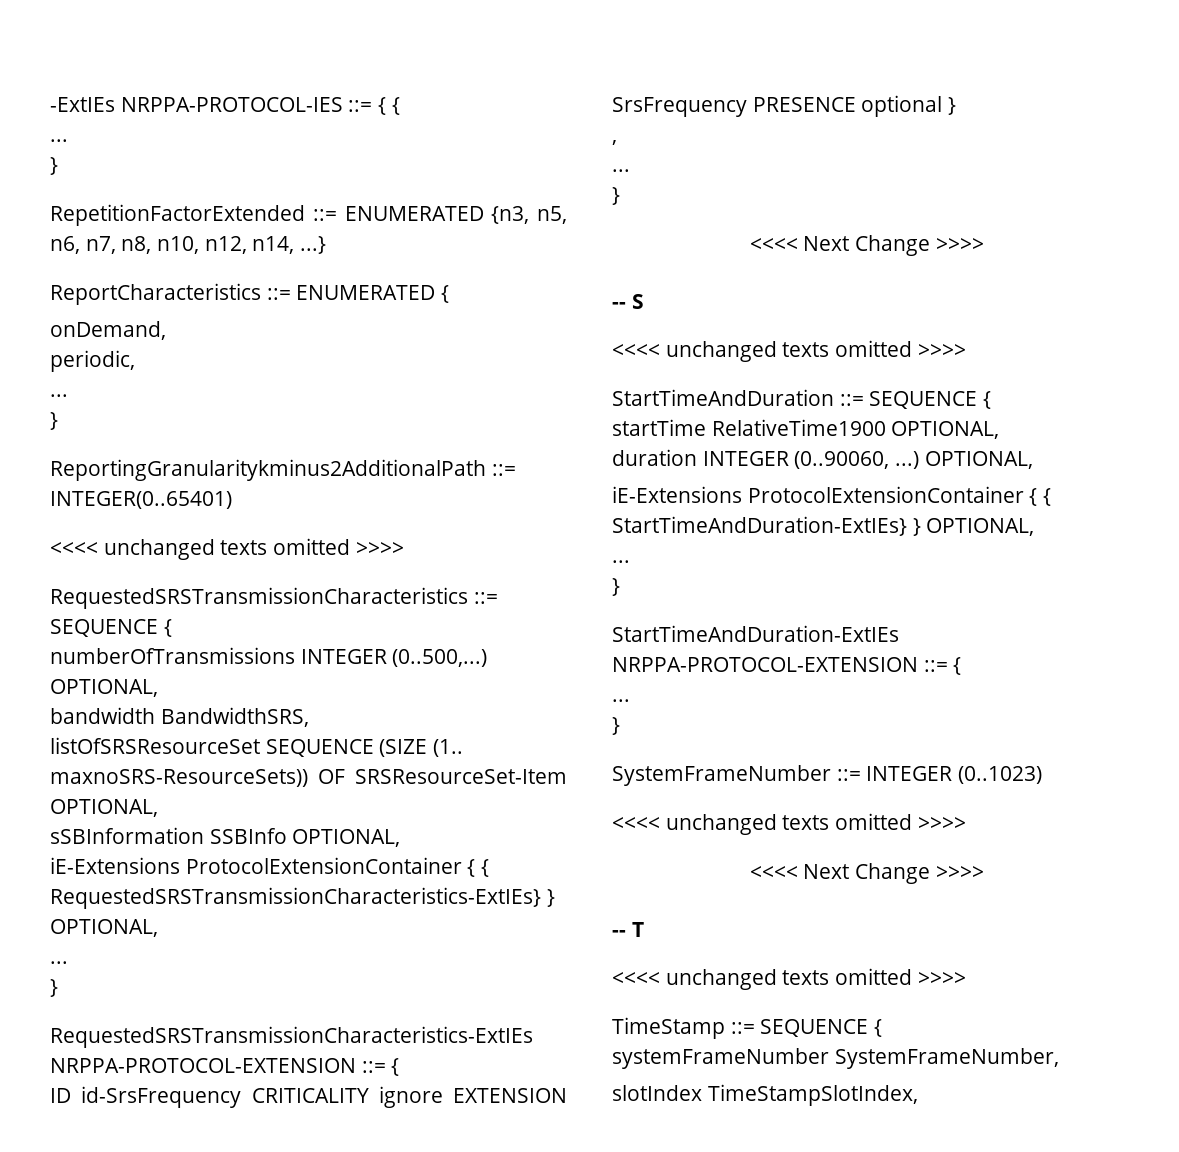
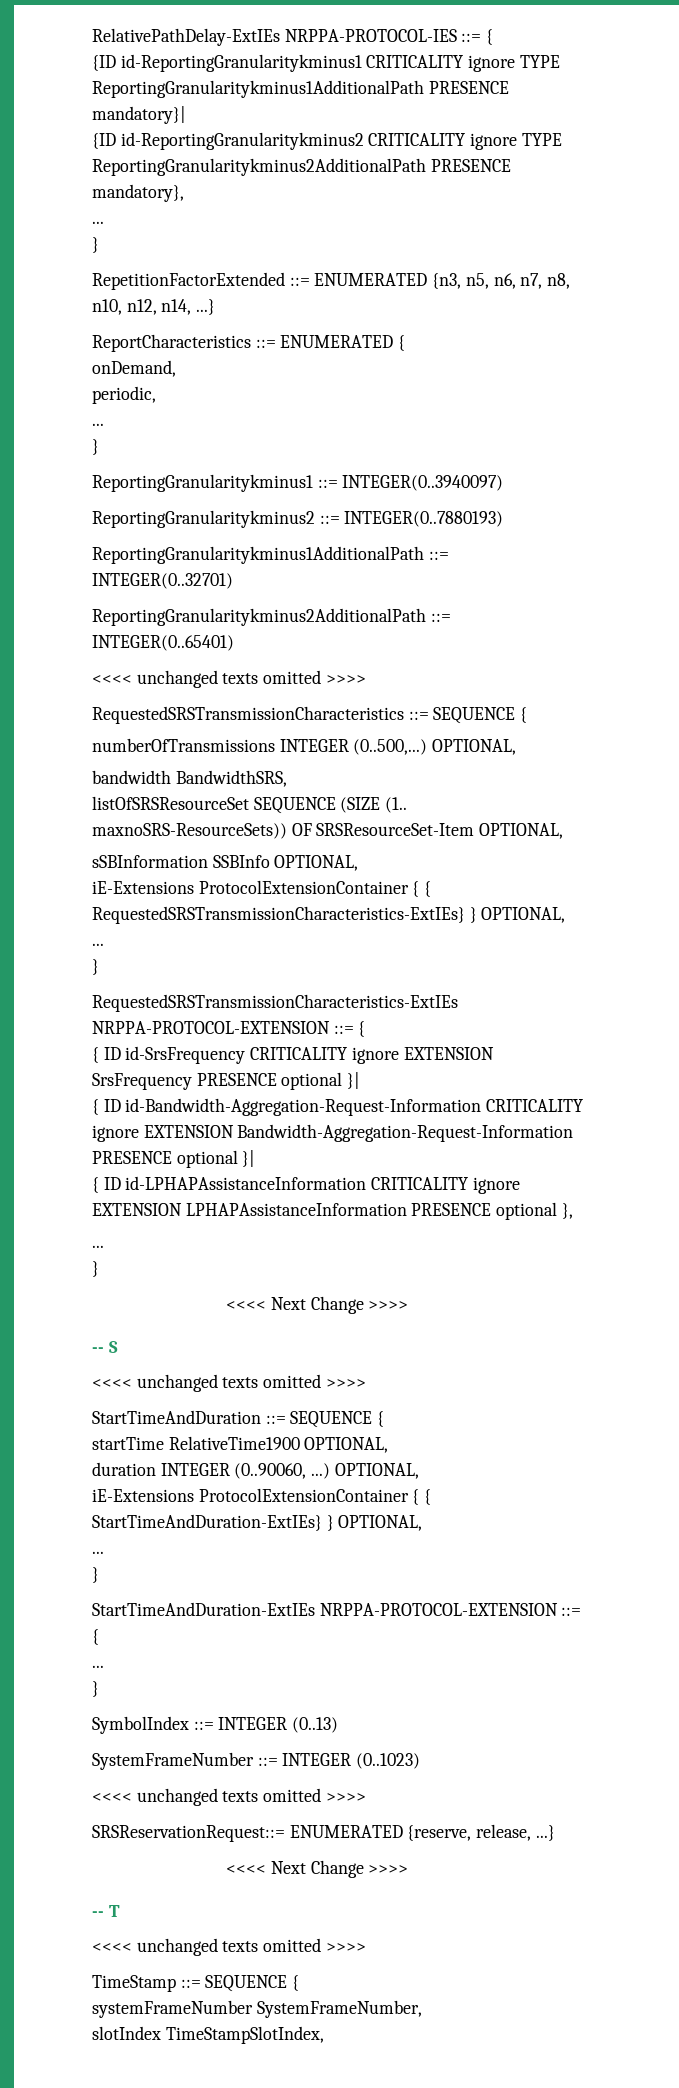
- -ExtIEs NRPPA-PROTOCOL-IES ::= { {
+ RelativePathDelay-ExtIEs NRPPA-PROTOCOL-IES ::= {
+ {ID id-ReportingGranularitykminus1 CRITICALITY ignore TYPE ReportingGranularitykminus1AdditionalPath PRESENCE mandatory}|
+ {ID id-ReportingGranularitykminus2 CRITICALITY ignore TYPE ReportingGranularitykminus2AdditionalPath PRESENCE mandatory},
+ ReportingGranularitykminus1 ::= INTEGER(0..3940097)
+ ReportingGranularitykminus2 ::= INTEGER(0..7880193)
+ ReportingGranularitykminus1AdditionalPath ::= INTEGER(0..32701)
- ID id-SrsFrequency CRITICALITY ignore EXTENSION SrsFrequency PRESENCE optional }
- ,
+ { ID id-SrsFrequency CRITICALITY ignore EXTENSION SrsFrequency PRESENCE optional }|
+ { ID id-Bandwidth-Aggregation-Request-Information CRITICALITY ignore EXTENSION Bandwidth-Aggregation-Request-Information PRESENCE optional }|
+ { ID id-LPHAPAssistanceInformation CRITICALITY ignore EXTENSION LPHAPAssistanceInformation PRESENCE optional },
+ SymbolIndex ::= INTEGER (0..13)
+ SRSReservationRequest::= ENUMERATED {reserve, release, ...}

